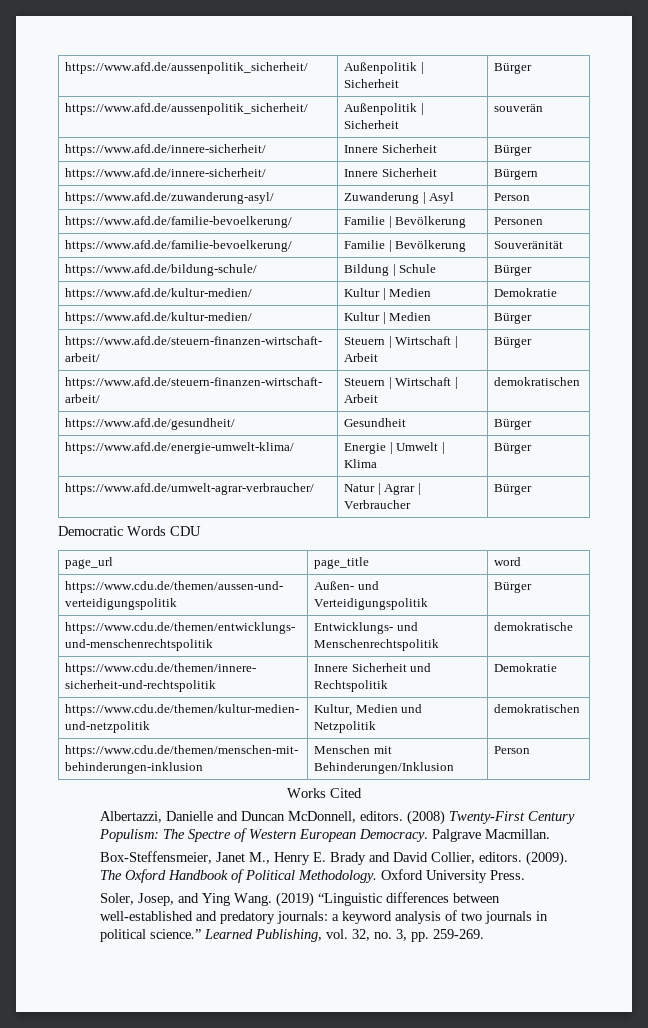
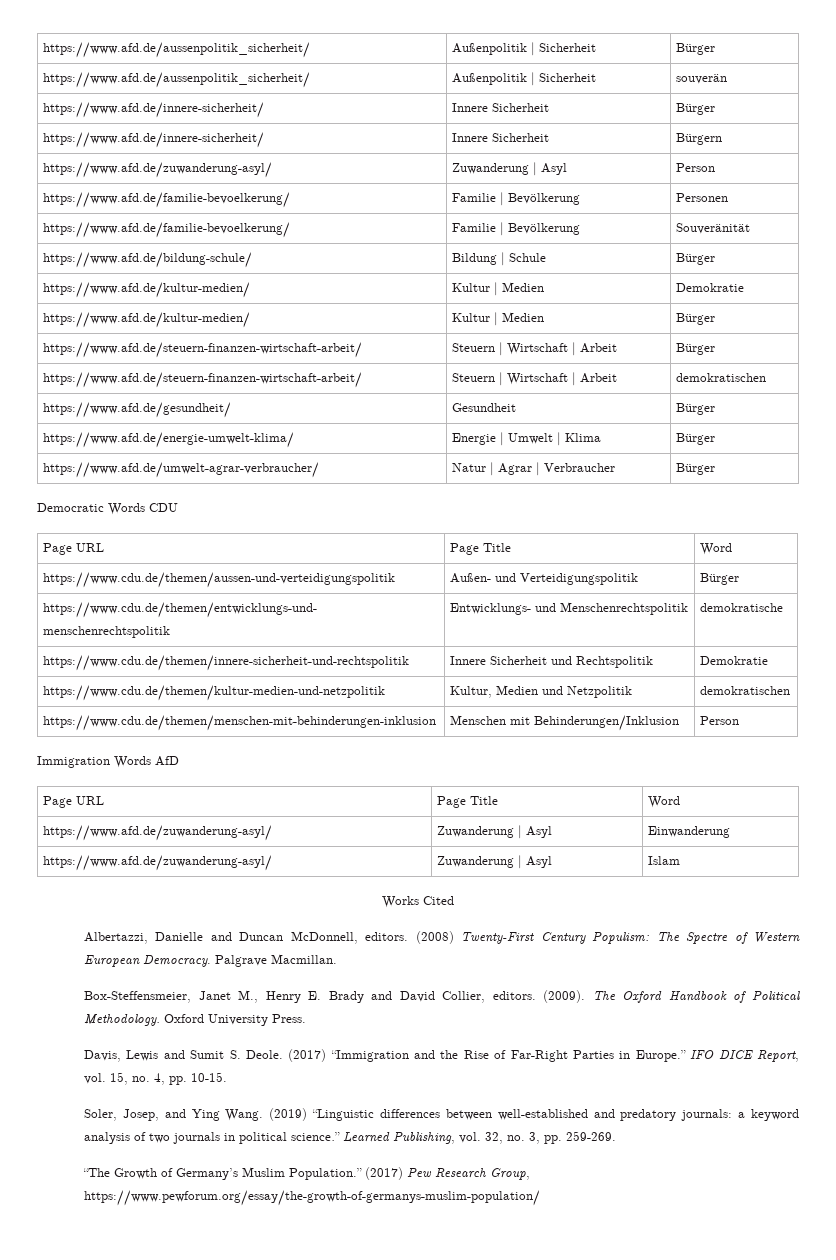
  Democratic Words CDU
- page_url | page_title | word
+ Page URL | Page Title | Word
+ Immigration Words AfD
+ Page URL | Page Title | Word
+ https://www.afd.de/zuwanderung-asyl/ | Zuwanderung | Asyl | Einwanderung
+ https://www.afd.de/zuwanderung-asyl/ | Zuwanderung | Asyl | Islam
+ Davis, Lewis and Sumit S. Deole. (2017) “Immigration and the Rise of Far-Right Parties in Europe.” IFO DICE Report, vol. 15, no. 4, pp. 10-15.
+ “The Growth of Germany’s Muslim Population.” (2017) Pew Research Group, https://www.pewforum.org/essay/the-growth-of-germanys-muslim-population/

